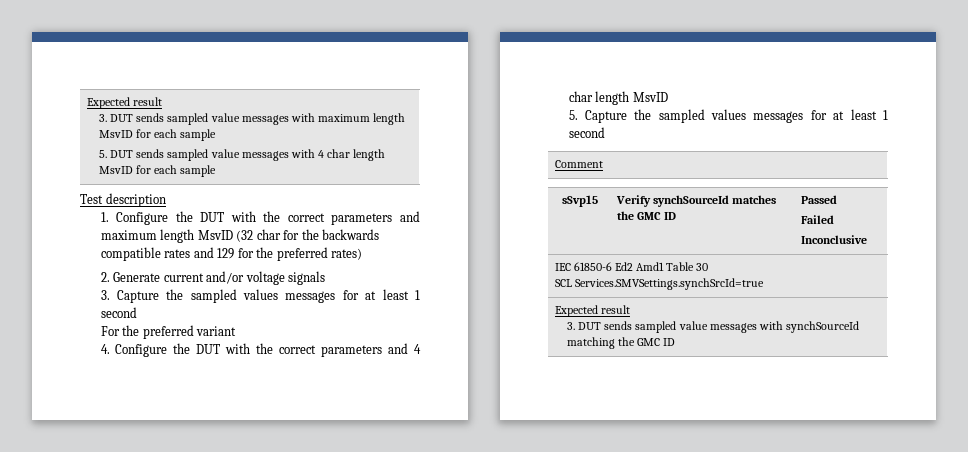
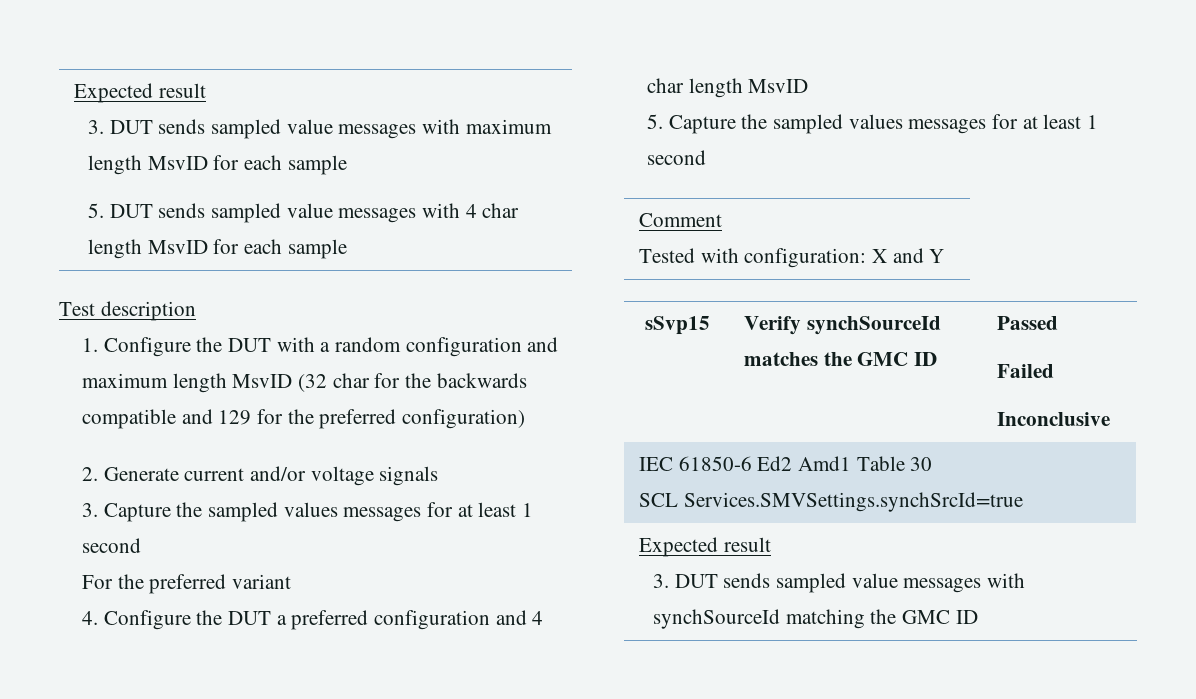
- 1. Configure the DUT with the correct parameters and maximum length MsvID (32 char for the backwards compatible rates and 129 for the preferred rates)
+ 1. Configure the DUT with a random configuration and maximum length MsvID (32 char for the backwards compatible and 129 for the preferred configuration)
- 4. Configure the DUT with the correct parameters and 4 char length MsvID
+ 4. Configure the DUT a preferred configuration and 4 char length MsvID
  Comment
+ Tested with configuration: X and Y

